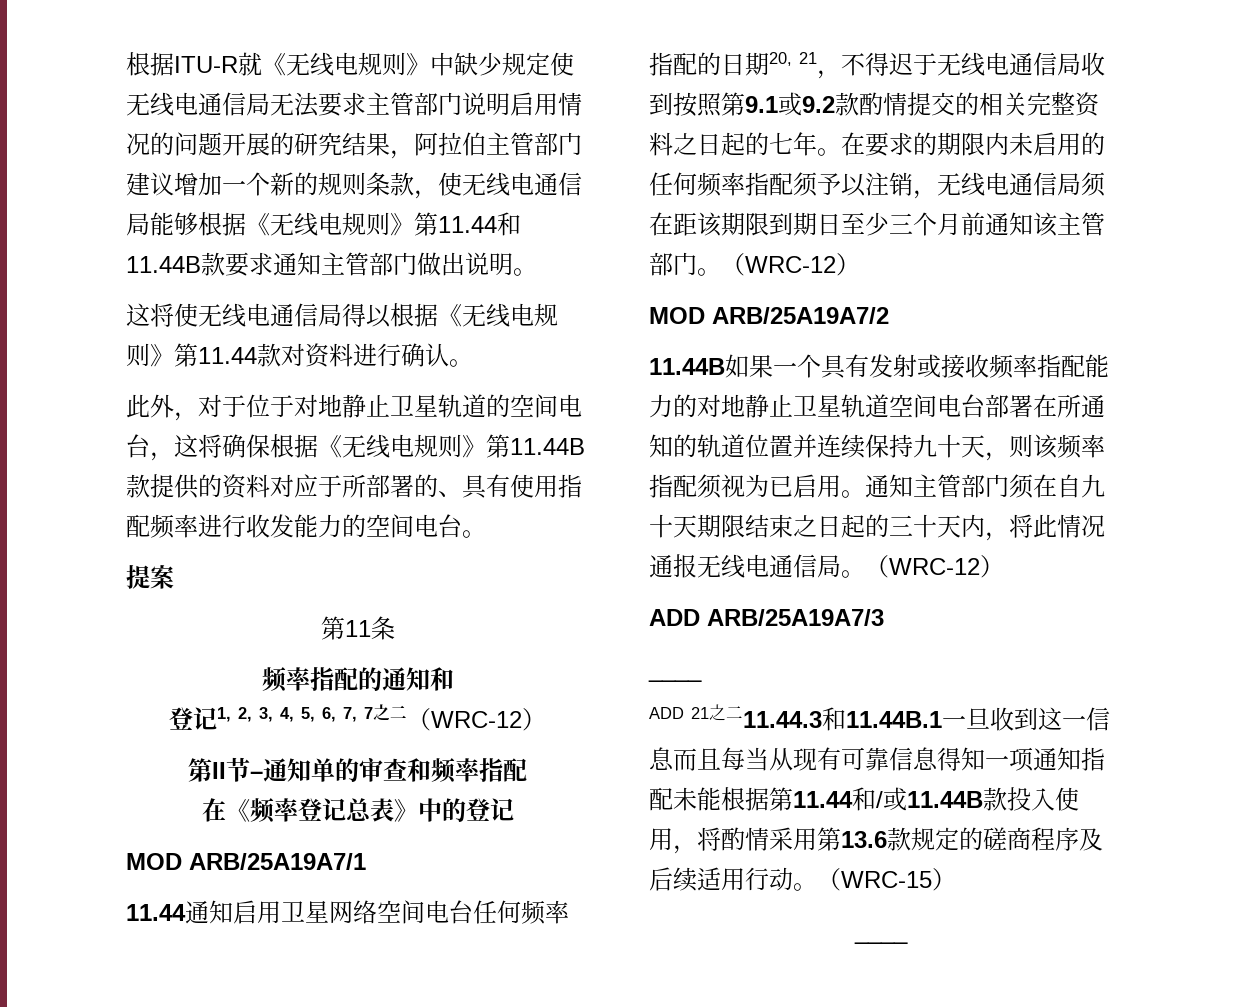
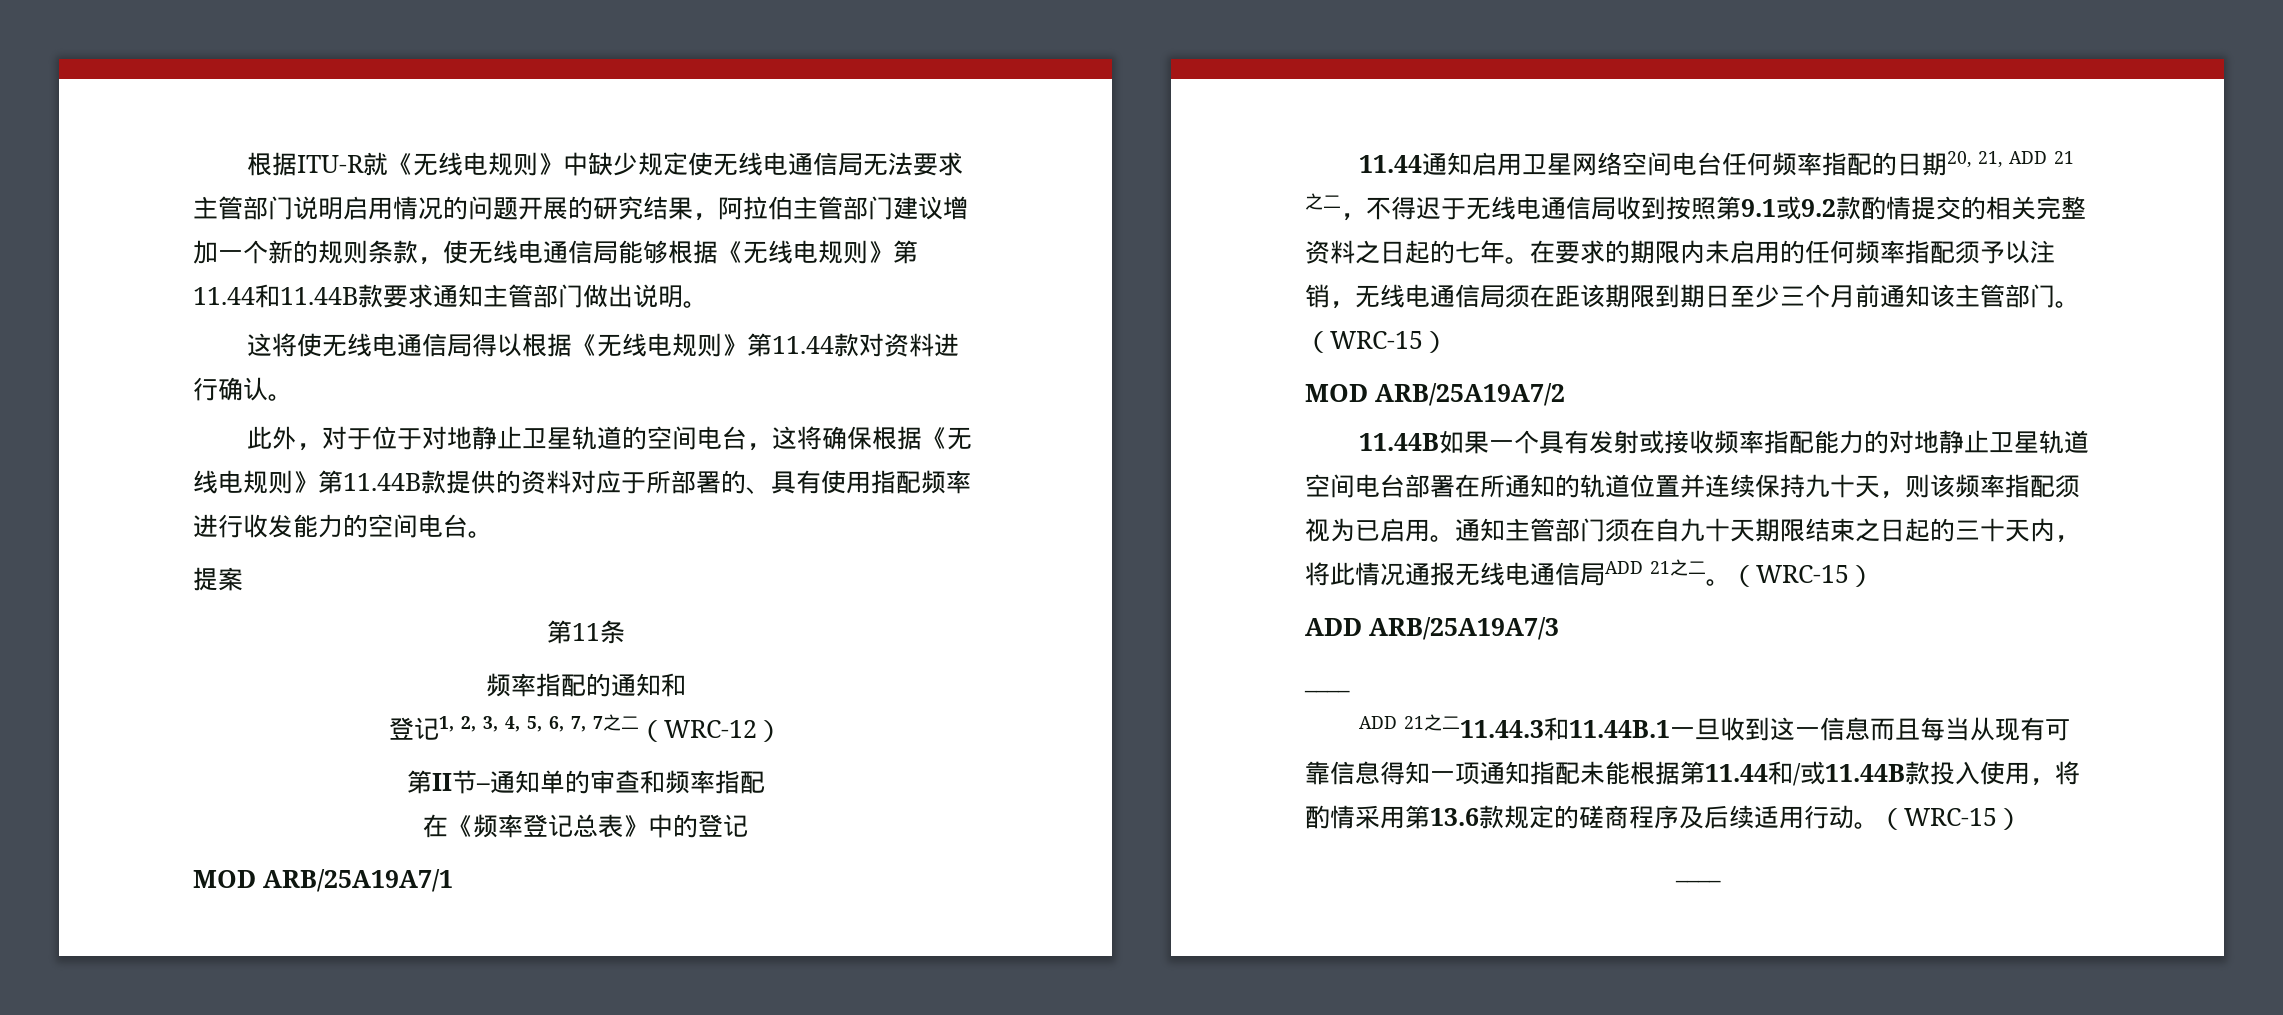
- 11.44通知启用卫星网络空间电台任何频率指配的日期20, 21，不得迟于无线电通信局收到按照第9.1或9.2款酌情提交的相关完整资料之日起的七年。
+ 11.44通知启用卫星网络空间电台任何频率指配的日期20, 21, ADD 21之二，不得迟于无线电通信局收到按照第9.1或9.2款酌情提交的相关完整资料之日起的七年。
- 在要求的期限内未启用的任何频率指配须予以注销，无线电通信局须在距该期限到期日至少三个月前通知该主管部门。（WRC-12）
+ 在要求的期限内未启用的任何频率指配须予以注销，无线电通信局须在距该期限到期日至少三个月前通知该主管部门。（WRC-15）
- 通知主管部门须在自九十天期限结束之日起的三十天内，将此情况通报无线电通信局。（WRC-12）
+ 通知主管部门须在自九十天期限结束之日起的三十天内，将此情况通报无线电通信局ADD 21之二。（WRC-15）

